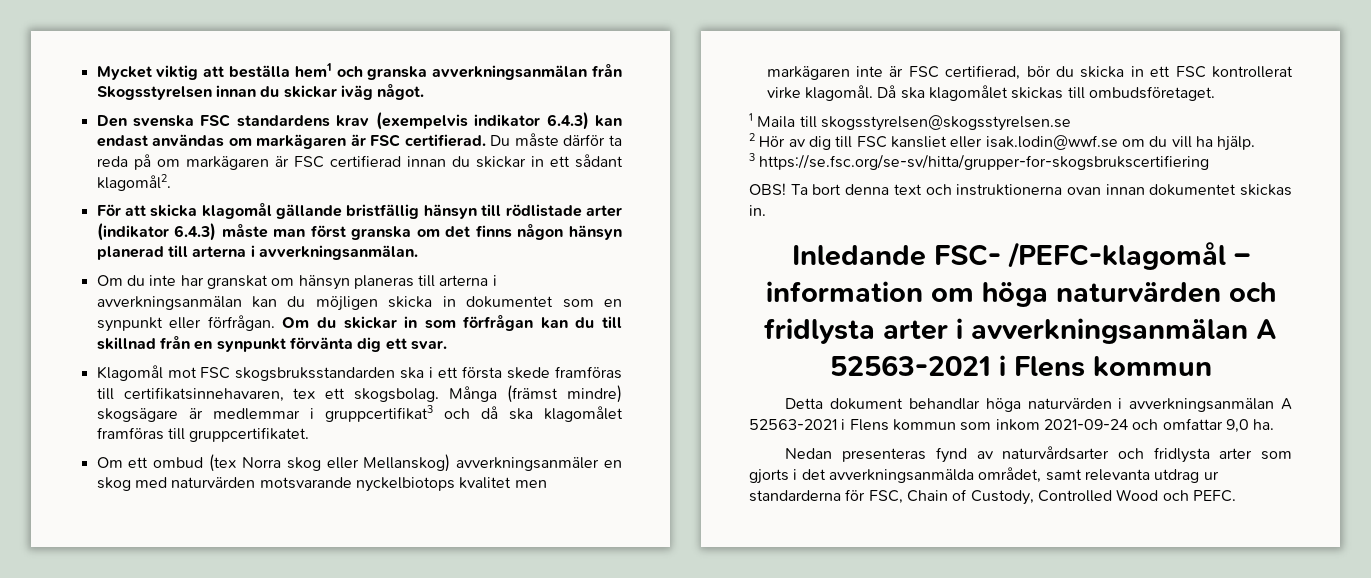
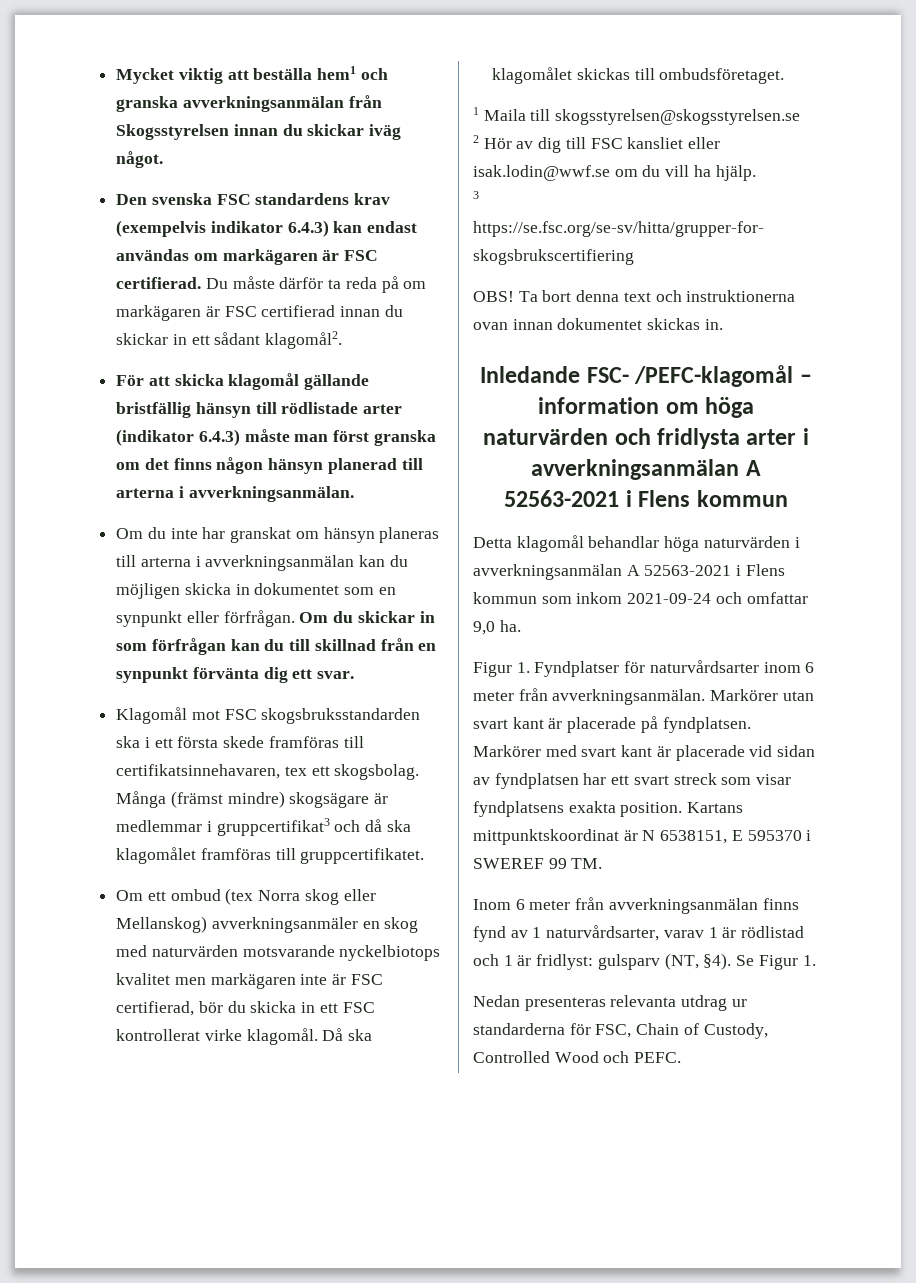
- Detta dokument behandlar höga naturvärden i avverkningsanmälan A 52563-2021 i Flens kommun som inkom 2021-09-24 och omfattar 9,0 ha.
+ Detta klagomål behandlar höga naturvärden i avverkningsanmälan A 52563-2021 i Flens kommun som inkom 2021-09-24 och omfattar 9,0 ha.
- Nedan presenteras fynd av naturvårdsarter och fridlysta arter som gjorts i det avverkningsanmälda området, samt relevanta utdrag ur standarderna för FSC, Chain of Custody, Controlled Wood och PEFC.
+ Figur 1. Fyndplatser för naturvårdsarter inom 6 meter från avverkningsanmälan. Markörer utan svart kant är placerade på fyndplatsen. Markörer med svart kant är placerade vid sidan av fyndplatsen har ett svart streck som visar fyndplatsens exakta position. Kartans mittpunktskoordinat är N 6538151, E 595370 i SWEREF 99 TM.
+ Inom 6 meter från avverkningsanmälan finns fynd av 1 naturvårdsarter, varav 1 är rödlistad och 1 är fridlyst: gulsparv (NT, §4). Se Figur 1.
+ Nedan presenteras relevanta utdrag ur standarderna för FSC, Chain of Custody, Controlled Wood och PEFC.

